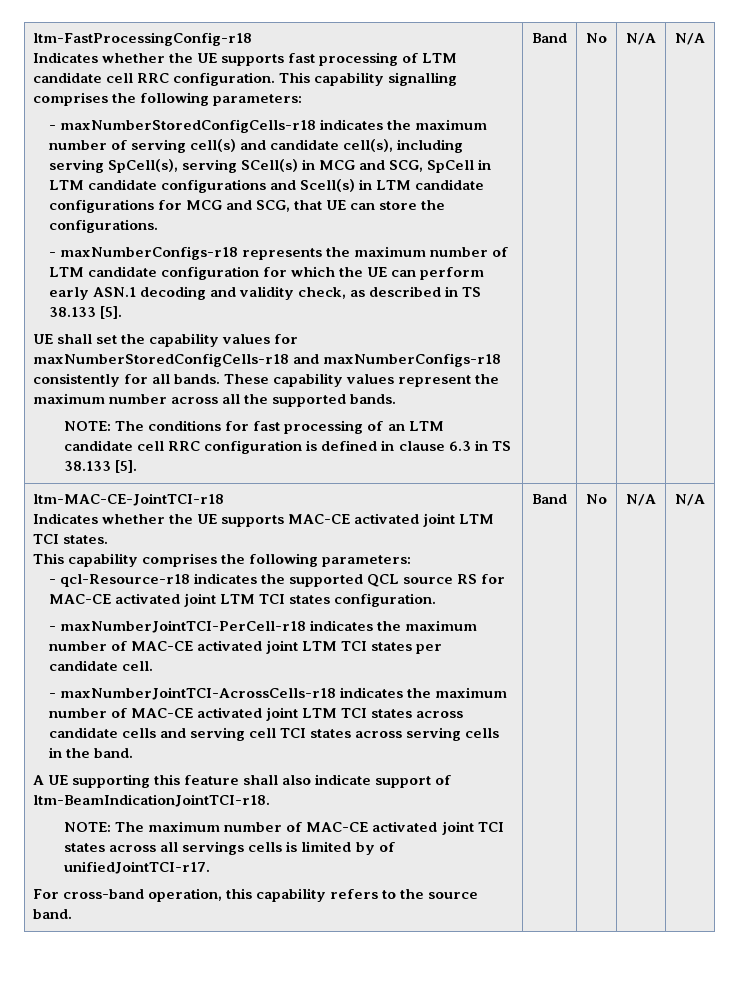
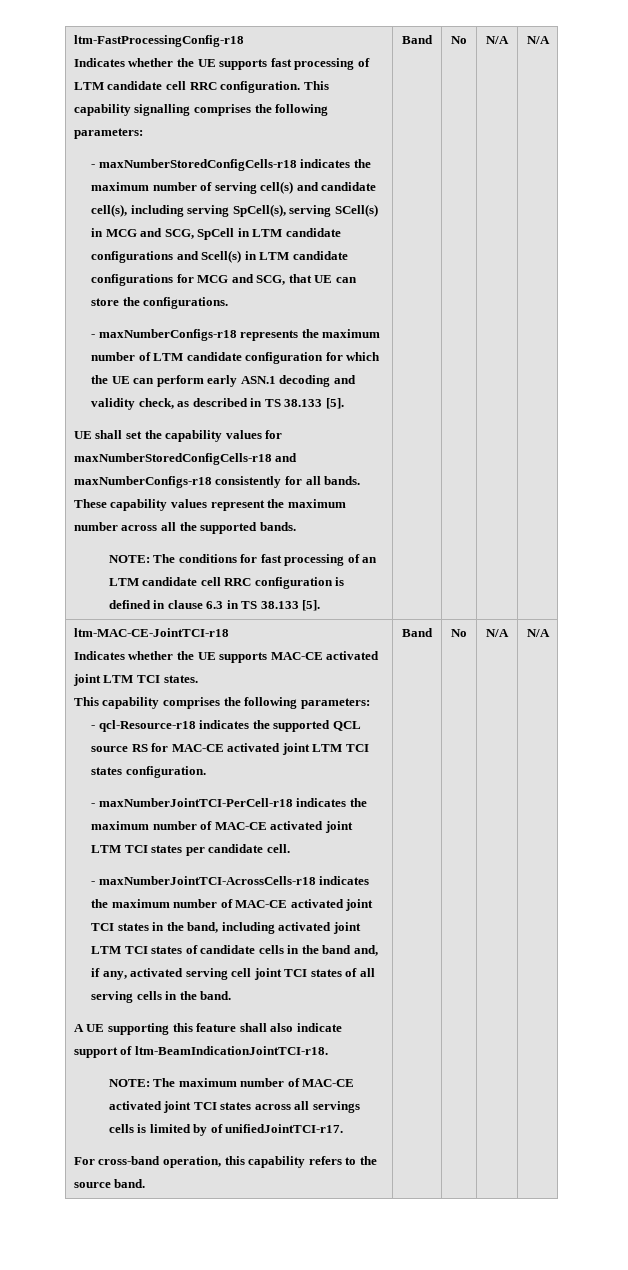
- - maxNumberJointTCI-AcrossCells-r18 indicates the maximum number of MAC-CE activated joint LTM TCI states across candidate cells and serving cell TCI states across serving cells in the band.
+ - maxNumberJointTCI-AcrossCells-r18 indicates the maximum number of MAC-CE activated joint TCI states in the band, including activated joint LTM TCI states of candidate cells in the band and, if any, activated serving cell joint TCI states of all serving cells in the band.

